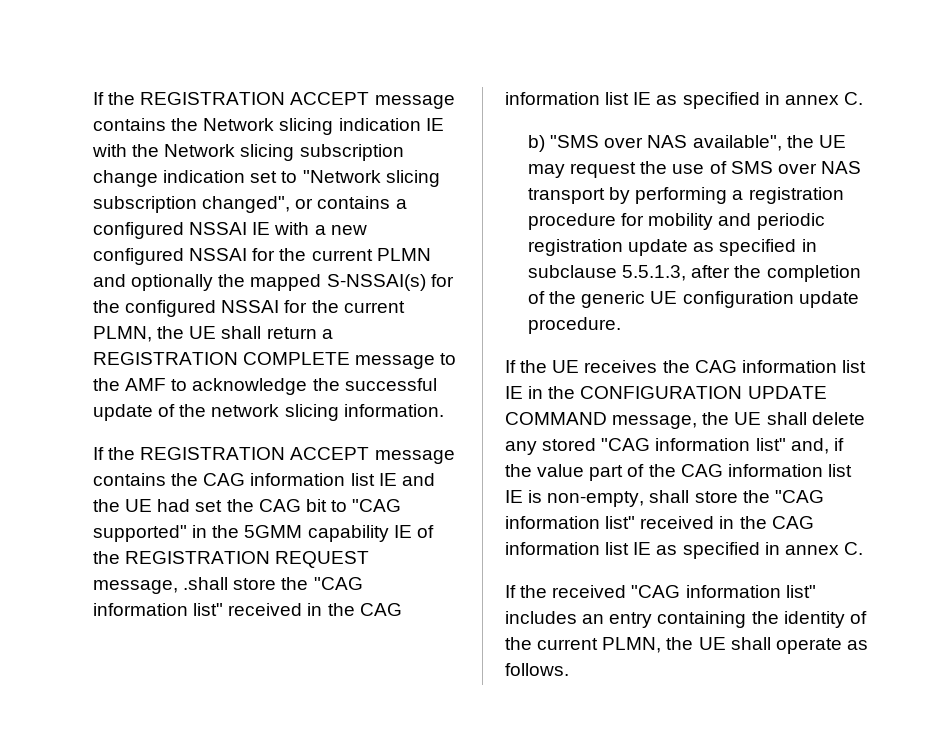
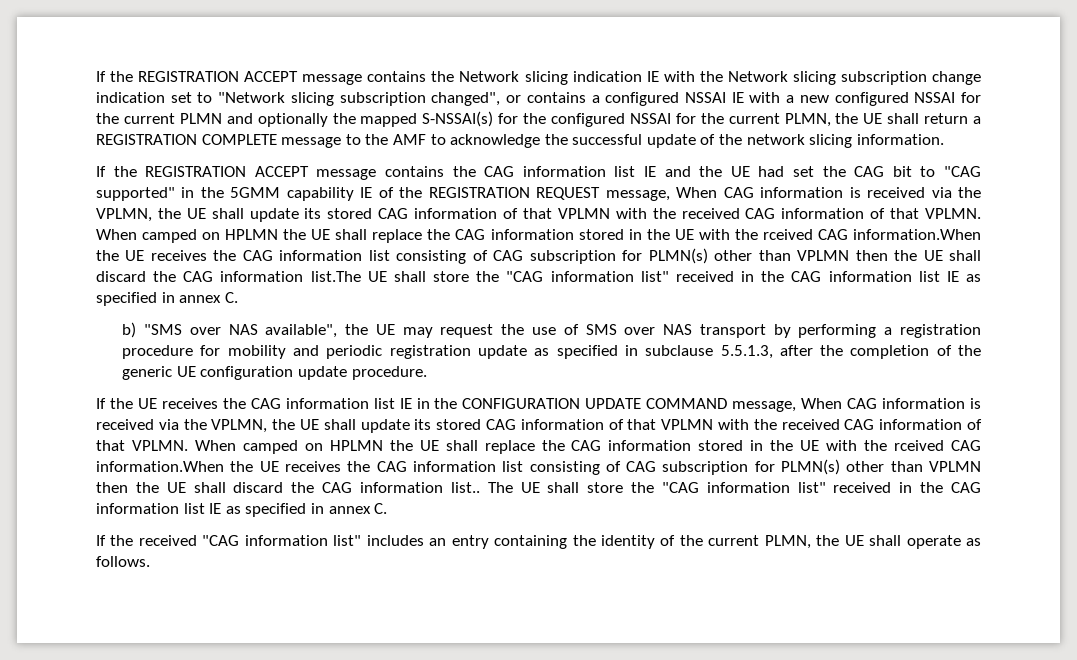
- If the REGISTRATION ACCEPT message contains the CAG information list IE and the UE had set the CAG bit to "CAG supported" in the 5GMM capability IE of the REGISTRATION REQUEST message, .shall store the "CAG information list" received in the CAG information list IE as specified in annex C.
+ If the REGISTRATION ACCEPT message contains the CAG information list IE and the UE had set the CAG bit to "CAG supported" in the 5GMM capability IE of the REGISTRATION REQUEST message, When CAG information is received via the VPLMN, the UE shall update its stored CAG information of that VPLMN with the received CAG information of that VPLMN. When camped on HPLMN the UE shall replace the CAG information stored in the UE with the rceived CAG information.When the UE receives the CAG information list consisting of CAG subscription for PLMN(s) other than VPLMN then the UE shall discard the CAG information list.The UE shall store the "CAG information list" received in the CAG information list IE as specified in annex C.
- If the UE receives the CAG information list IE in the CONFIGURATION UPDATE COMMAND message, the UE shall delete any stored "CAG information list" and, if the value part of the CAG information list IE is non-empty, shall store the "CAG information list" received in the CAG information list IE as specified in annex C.
+ If the UE receives the CAG information list IE in the CONFIGURATION UPDATE COMMAND message, When CAG information is received via the VPLMN, the UE shall update its stored CAG information of that VPLMN with the received CAG information of that VPLMN. When camped on HPLMN the UE shall replace the CAG information stored in the UE with the rceived CAG information.When the UE receives the CAG information list consisting of CAG subscription for PLMN(s) other than VPLMN then the UE shall discard the CAG information list.. The UE shall store the "CAG information list" received in the CAG information list IE as specified in annex C.

